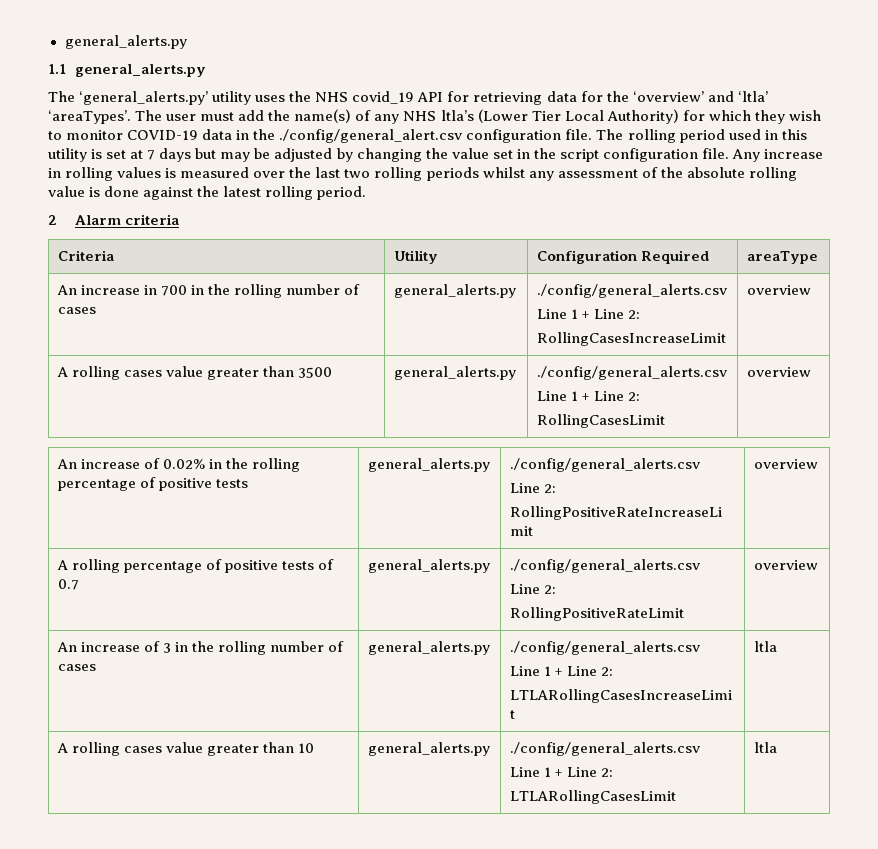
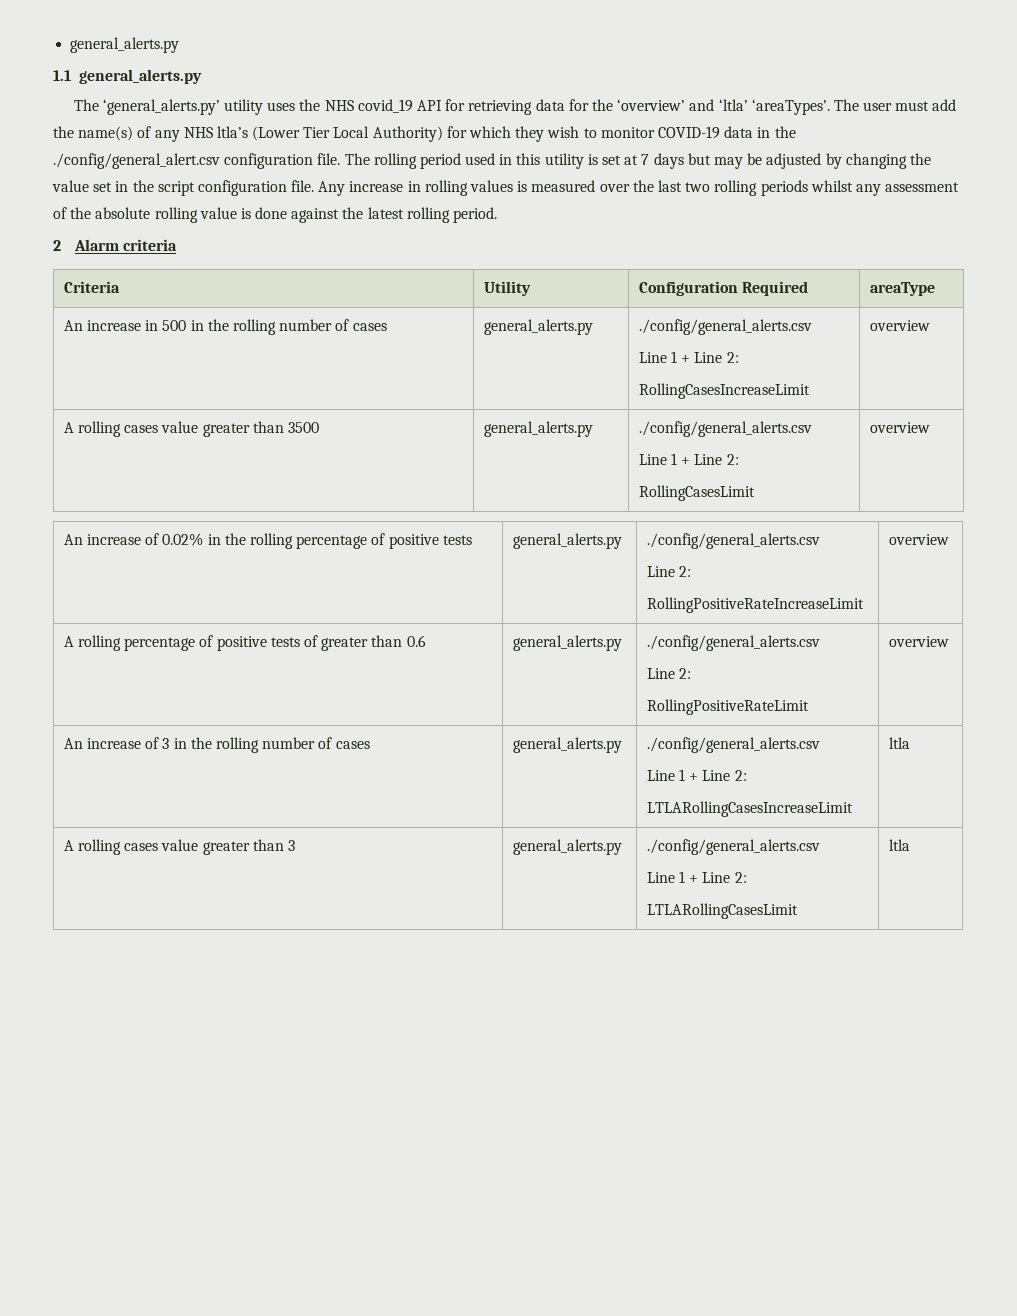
- An increase in 700 in the rolling number of cases | general_alerts.py | ./config/general_alerts.csv
+ An increase in 500 in the rolling number of cases | general_alerts.py | ./config/general_alerts.csv
- A rolling percentage of positive tests of 0.7 | general_alerts.py | ./config/general_alerts.csv
+ A rolling percentage of positive tests of greater than 0.6 | general_alerts.py | ./config/general_alerts.csv
- A rolling cases value greater than 10 | general_alerts.py | ./config/general_alerts.csv
+ A rolling cases value greater than 3 | general_alerts.py | ./config/general_alerts.csv

